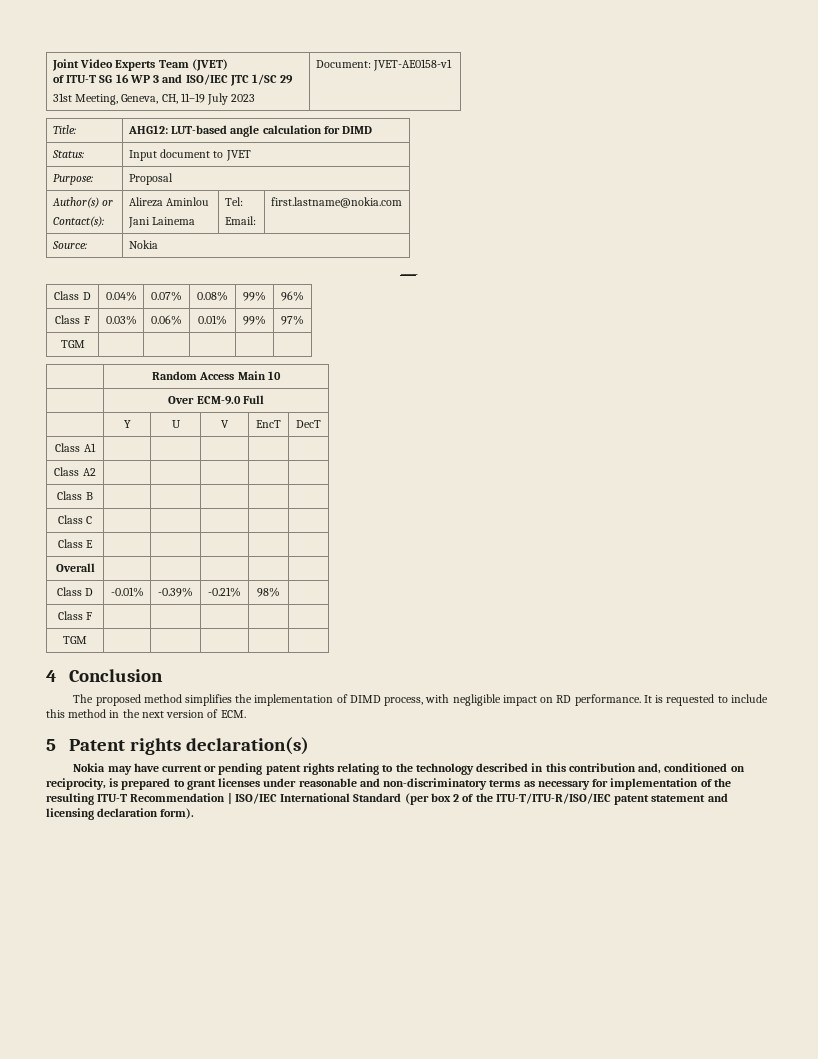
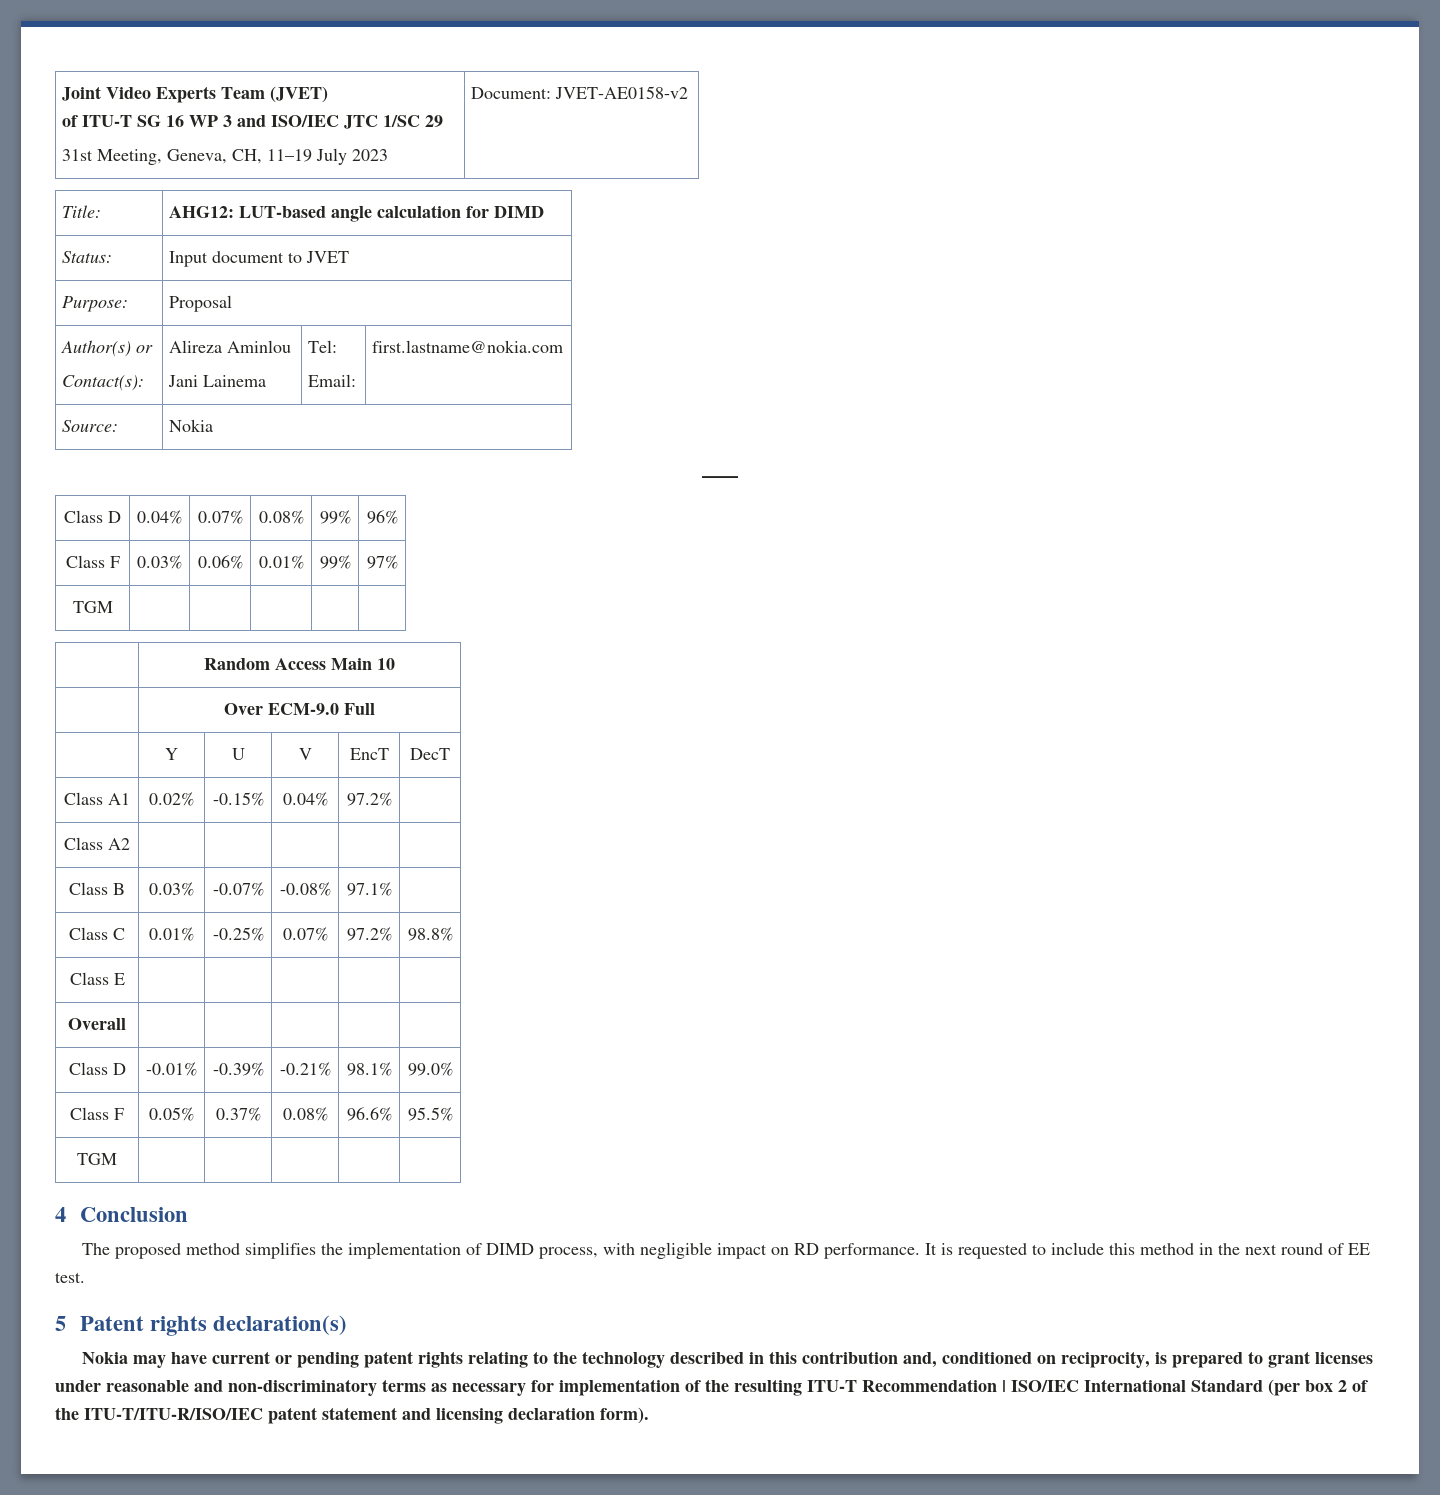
  Joint Video Experts Team (JVET)
  of ITU-T SG 16 WP 3 and ISO/IEC JTC 1/SC 29
- 31st Meeting, Geneva, CH, 11–19 July 2023 | Document: JVET-AE0158-v1
+ 31st Meeting, Geneva, CH, 11–19 July 2023 | Document: JVET-AE0158-v2
- Class A1 | | | | |
+ Class A1 | 0.02% | -0.15% | 0.04% | 97.2% |
- Class B | | | | |
- Class C | | | | |
+ Class B | 0.03% | -0.07% | -0.08% | 97.1% |
+ Class C | 0.01% | -0.25% | 0.07% | 97.2% | 98.8%
- Class D | -0.01% | -0.39% | -0.21% | 98% |
- Class F | | | | |
+ Class D | -0.01% | -0.39% | -0.21% | 98.1% | 99.0%
+ Class F | 0.05% | 0.37% | 0.08% | 96.6% | 95.5%
- It is requested to include this method in the next version of ECM.
+ It is requested to include this method in the next round of EE test.

